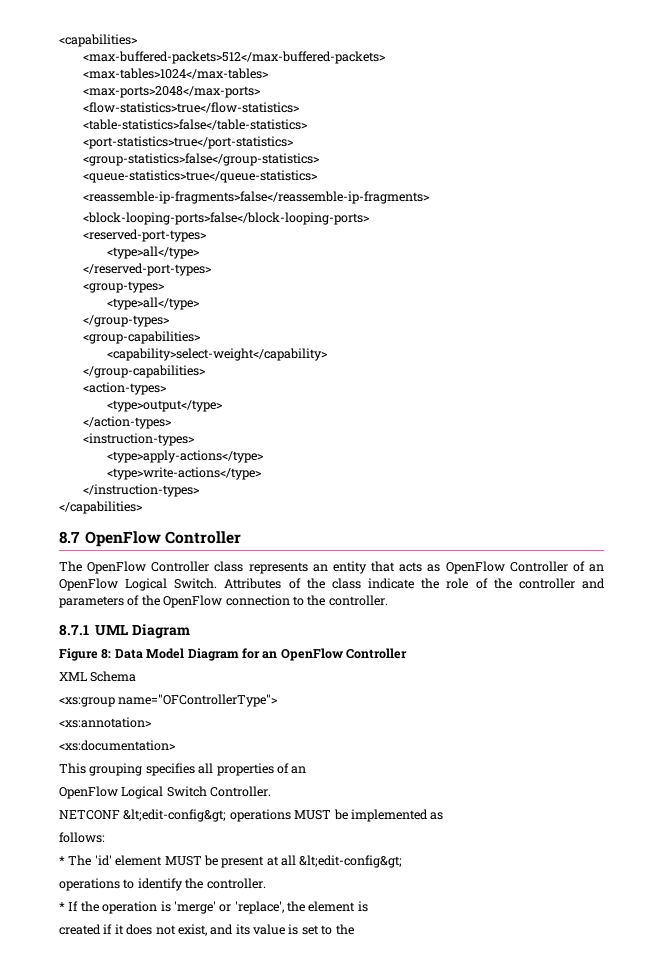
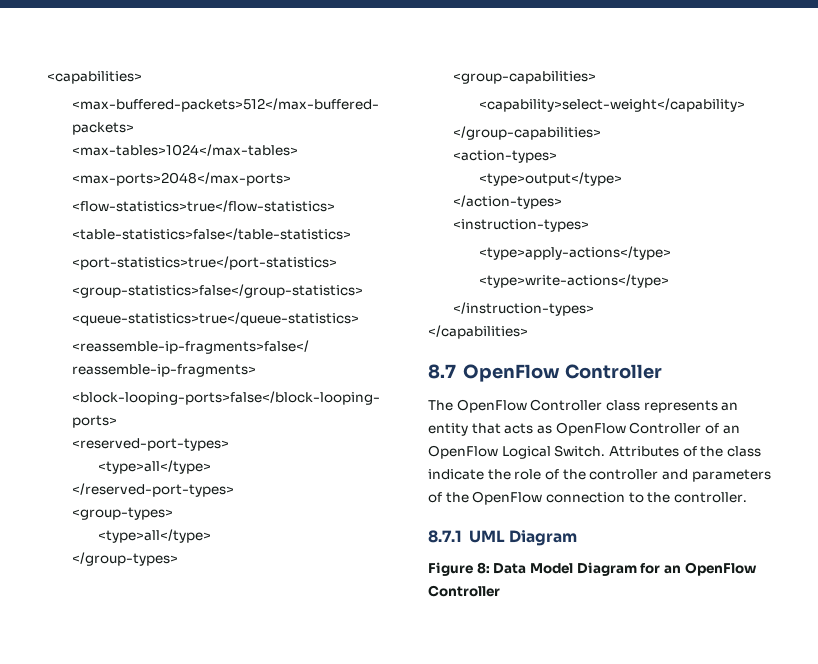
- XML Schema
- <xs:group name="OFControllerType">
- <xs:annotation>
- <xs:documentation>
- This grouping specifies all properties of an
- OpenFlow Logical Switch Controller.
- NETCONF &lt;edit-config&gt; operations MUST be implemented as
- follows:
- * The 'id' element MUST be present at all &lt;edit-config&gt;
- operations to identify the controller.
- * If the operation is 'merge' or 'replace', the element is
- created if it does not exist, and its value is set to the

